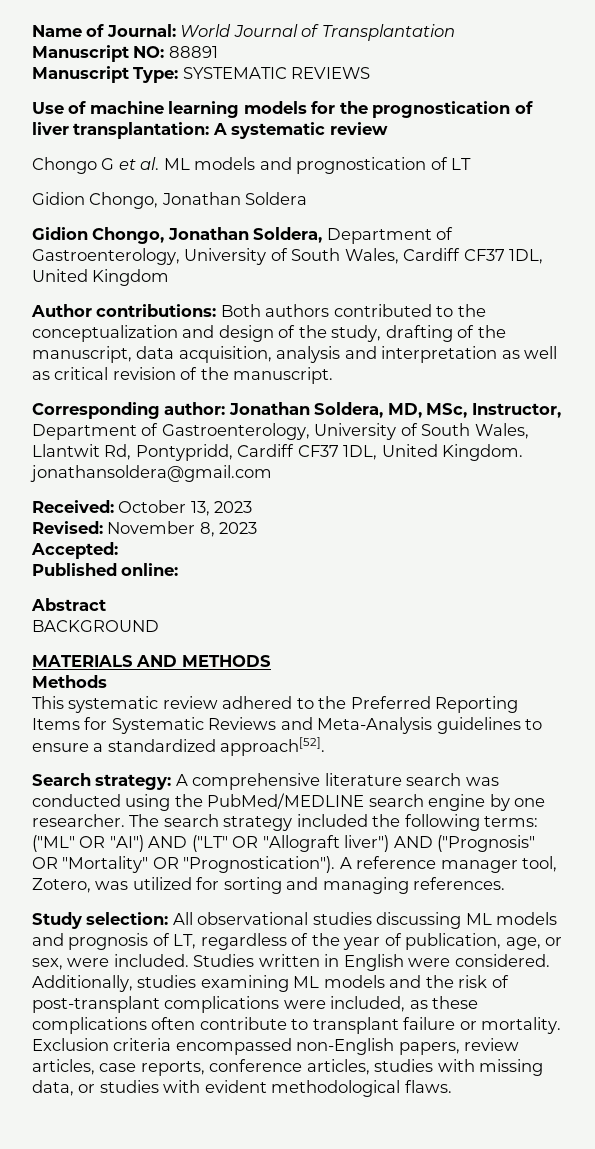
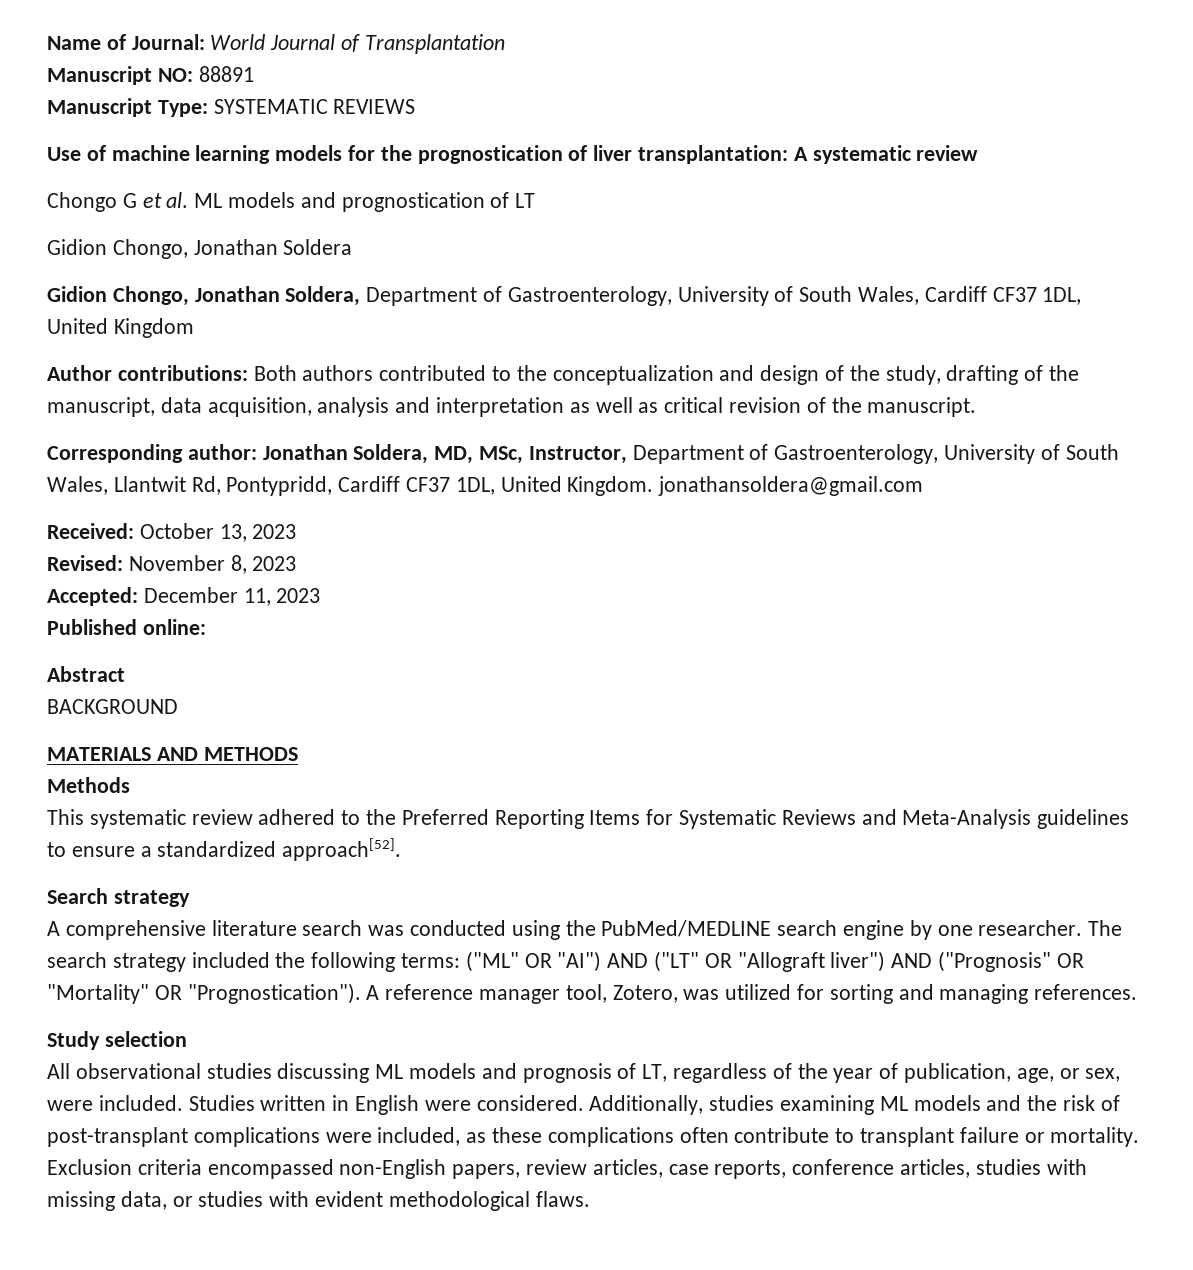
- Accepted:
+ Accepted: December 11, 2023
- Search strategy: A comprehensive literature search was conducted using the PubMed/MEDLINE search engine by one researcher.
+ Search strategy
+ A comprehensive literature search was conducted using the PubMed/MEDLINE search engine by one researcher.
- Study selection: All observational studies discussing ML models and prognosis of LT, regardless of the year of publication, age, or sex, were included.
+ Study selection
+ All observational studies discussing ML models and prognosis of LT, regardless of the year of publication, age, or sex, were included.

